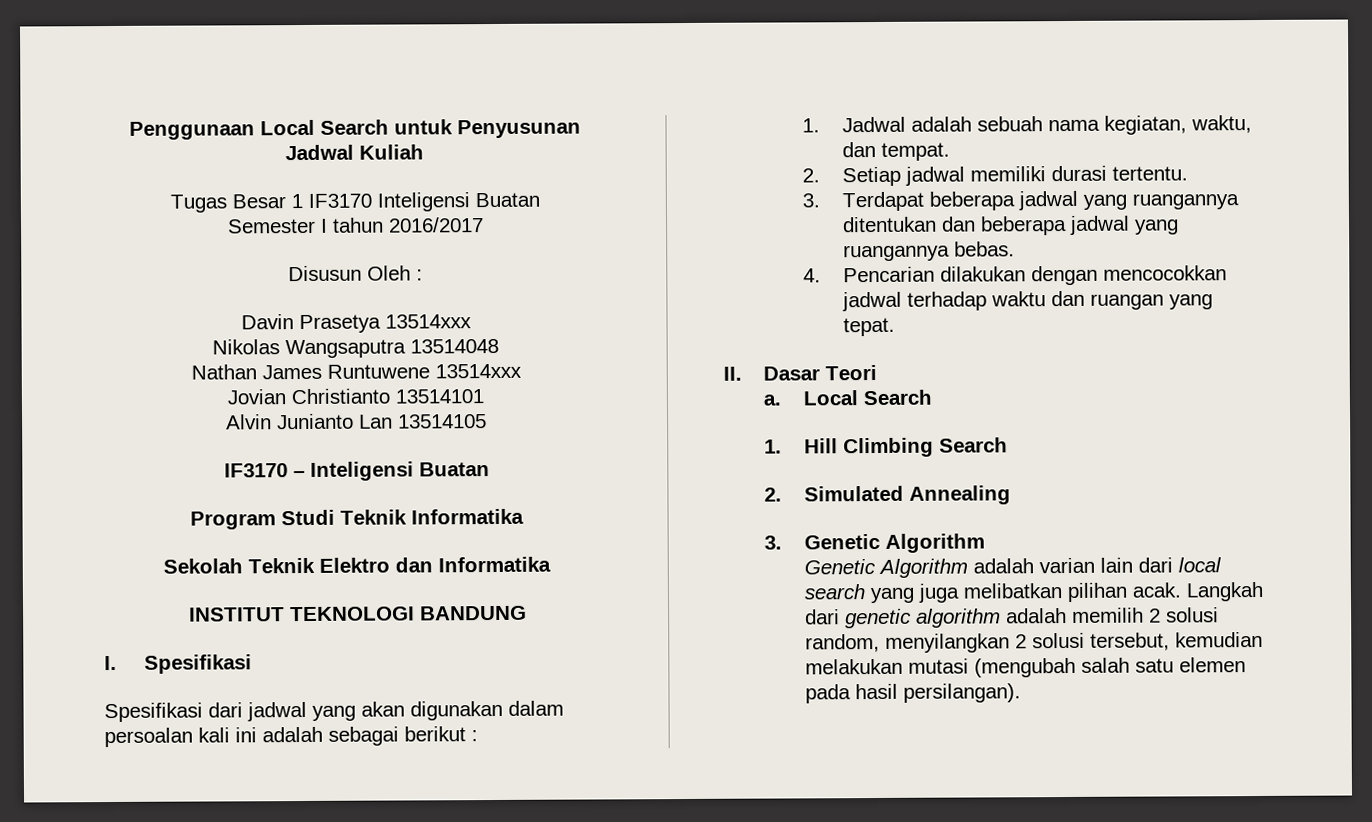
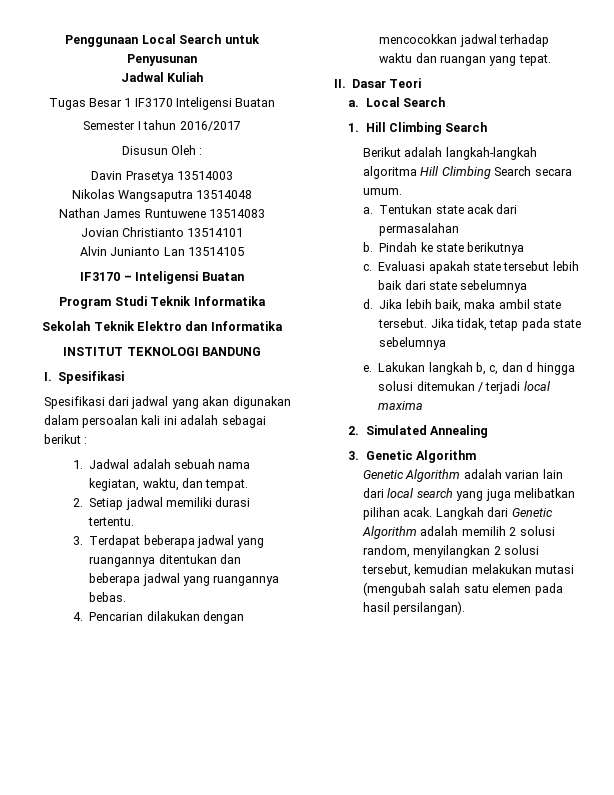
- Davin Prasetya 13514xxx
+ Davin Prasetya 13514003
- Nathan James Runtuwene 13514xxx
+ Nathan James Runtuwene 13514083
+ Berikut adalah langkah-langkah algoritma Hill Climbing Search secara umum.
+ a. Tentukan state acak dari permasalahan
+ b. Pindah ke state berikutnya
+ c. Evaluasi apakah state tersebut lebih baik dari state sebelumnya
+ d. Jika lebih baik, maka ambil state tersebut. Jika tidak, tetap pada state sebelumnya
+ e. Lakukan langkah b, c, dan d hingga solusi ditemukan / terjadi local maxima
- Langkah dari genetic algorithm adalah memilih 2 solusi random, menyilangkan 2 solusi tersebut, kemudian melakukan mutasi (mengubah salah satu elemen pada hasil persilangan).
+ Langkah dari Genetic Algorithm adalah memilih 2 solusi random, menyilangkan 2 solusi tersebut, kemudian melakukan mutasi (mengubah salah satu elemen pada hasil persilangan).

